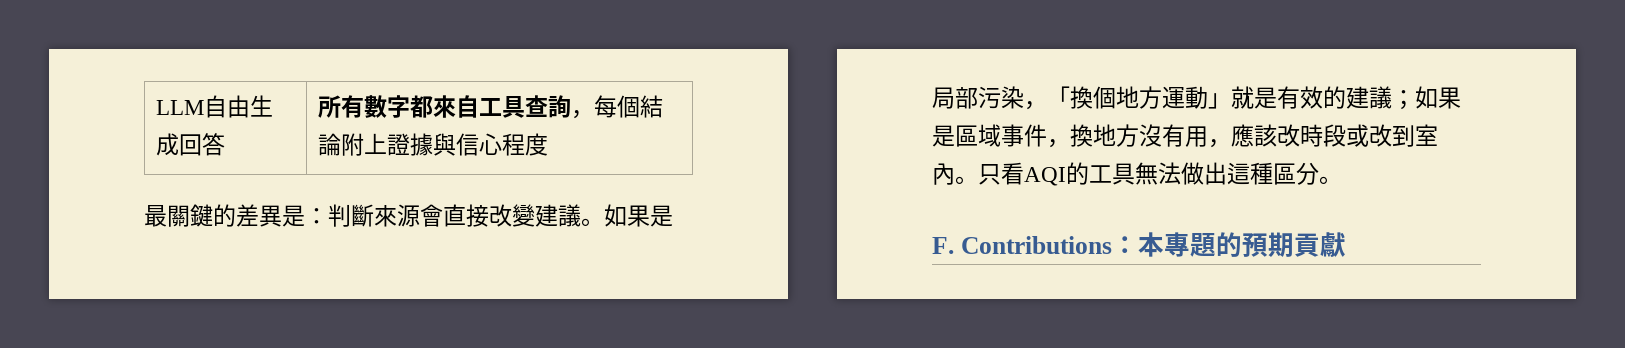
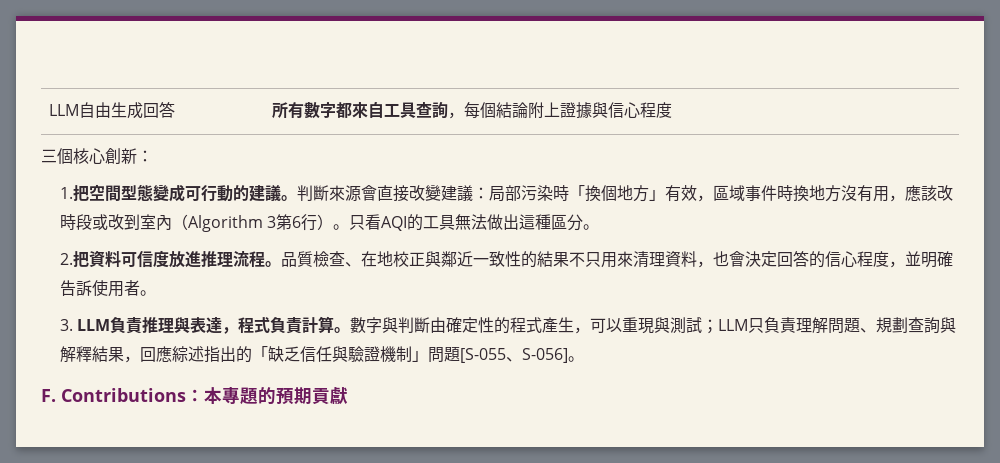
- 最關鍵的差異是：判斷來源會直接改變建議。如果是局部污染，「換個地方運動」就是有效的建議；如果是區域事件，換地方沒有用，應該改時段或改到室內。
+ 三個核心創新：
+ 1.把空間型態變成可行動的建議。判斷來源會直接改變建議：局部污染時「換個地方」有效，區域事件時換地方沒有用，應該改時段或改到室內（Algorithm 3第6行）。
+ 2.把資料可信度放進推理流程。品質檢查、在地校正與鄰近一致性的結果不只用來清理資料，也會決定回答的信心程度，並明確告訴使用者。
+ 3. LLM負責推理與表達，程式負責計算。數字與判斷由確定性的程式產生，可以重現與測試；LLM只負責理解問題、規劃查詢與解釋結果，回應綜述指出的「缺乏信任與驗證機制」問題[S-055、S-056]。

